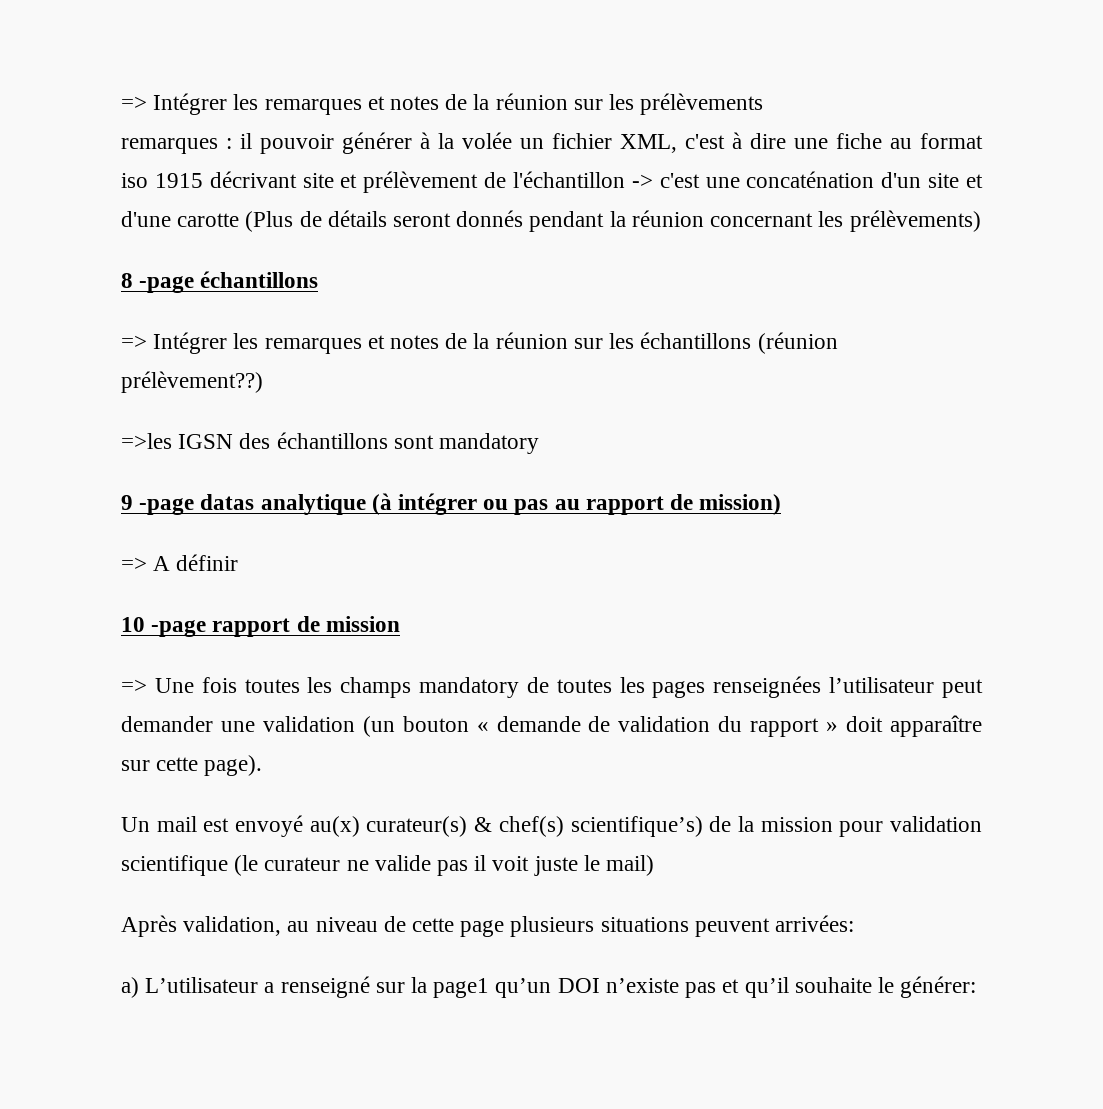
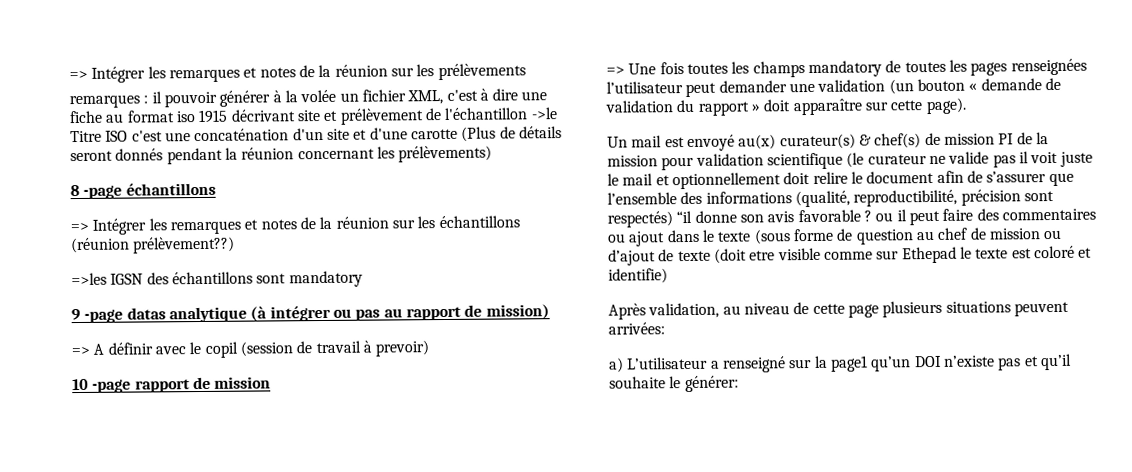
- remarques : il pouvoir générer à la volée un fichier XML, c'est à dire une fiche au format iso 1915 décrivant site et prélèvement de l'échantillon -> c'est une concaténation d'un site et d'une carotte (Plus de détails seront donnés pendant la réunion concernant les prélèvements)
+ remarques : il pouvoir générer à la volée un fichier XML, c'est à dire une fiche au format iso 1915 décrivant site et prélèvement de l'échantillon ->le Titre ISO c'est une concaténation d'un site et d'une carotte (Plus de détails seront donnés pendant la réunion concernant les prélèvements)
- => A définir
+ => A définir avec le copil (session de travail à prevoir)
- Un mail est envoyé au(x) curateur(s) & chef(s) scientifique’s) de la mission pour validation scientifique (le curateur ne valide pas il voit juste le mail)
+ Un mail est envoyé au(x) curateur(s) & chef(s) de mission PI de la mission pour validation scientifique (le curateur ne valide pas il voit juste le mail et optionnellement doit relire le document afin de s’assurer que l’ensemble des informations (qualité, reproductibilité, précision sont respectés) “il donne son avis favorable ? ou il peut faire des commentaires ou ajout dans le texte (sous forme de question au chef de mission ou d’ajout de texte (doit etre visible comme sur Ethepad le texte est coloré et identifie)

